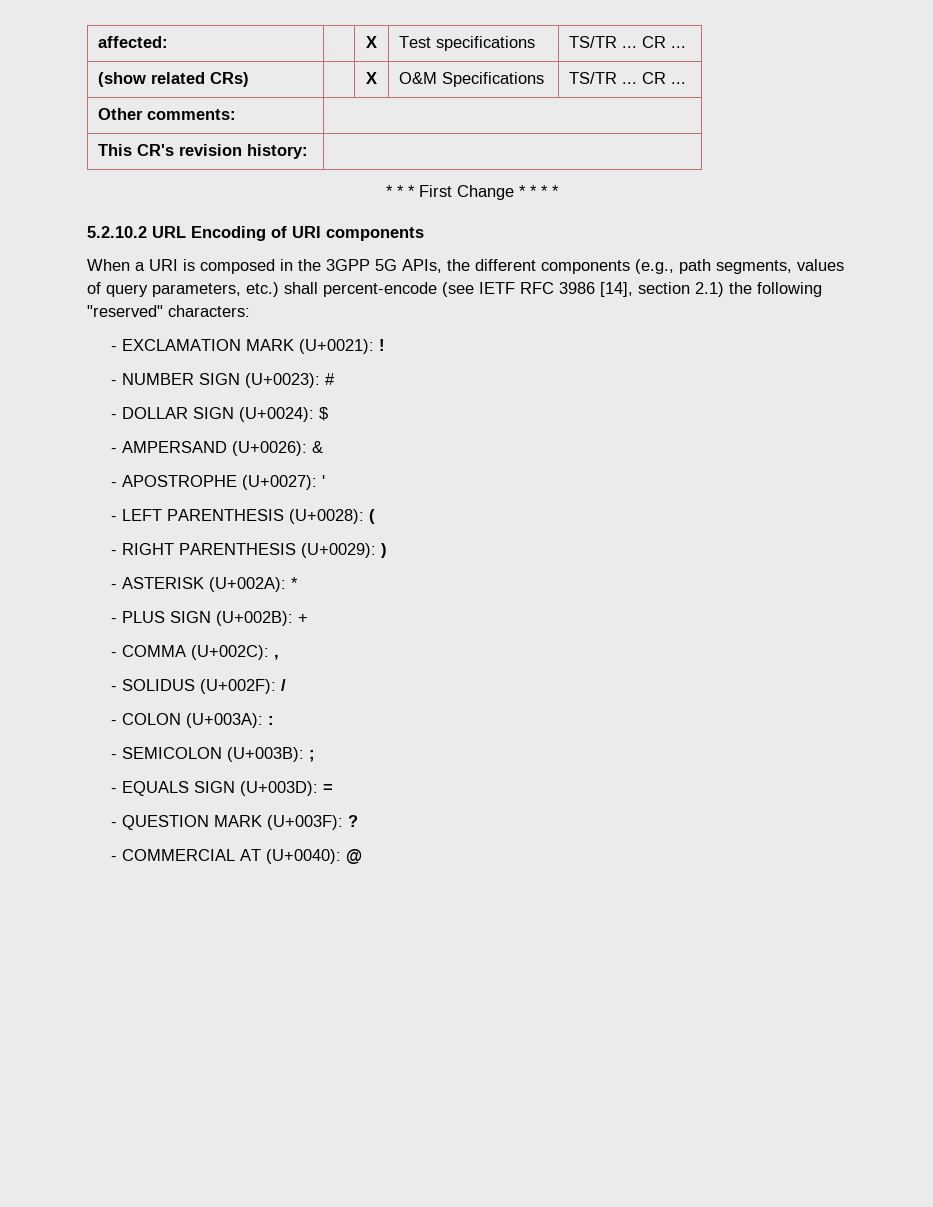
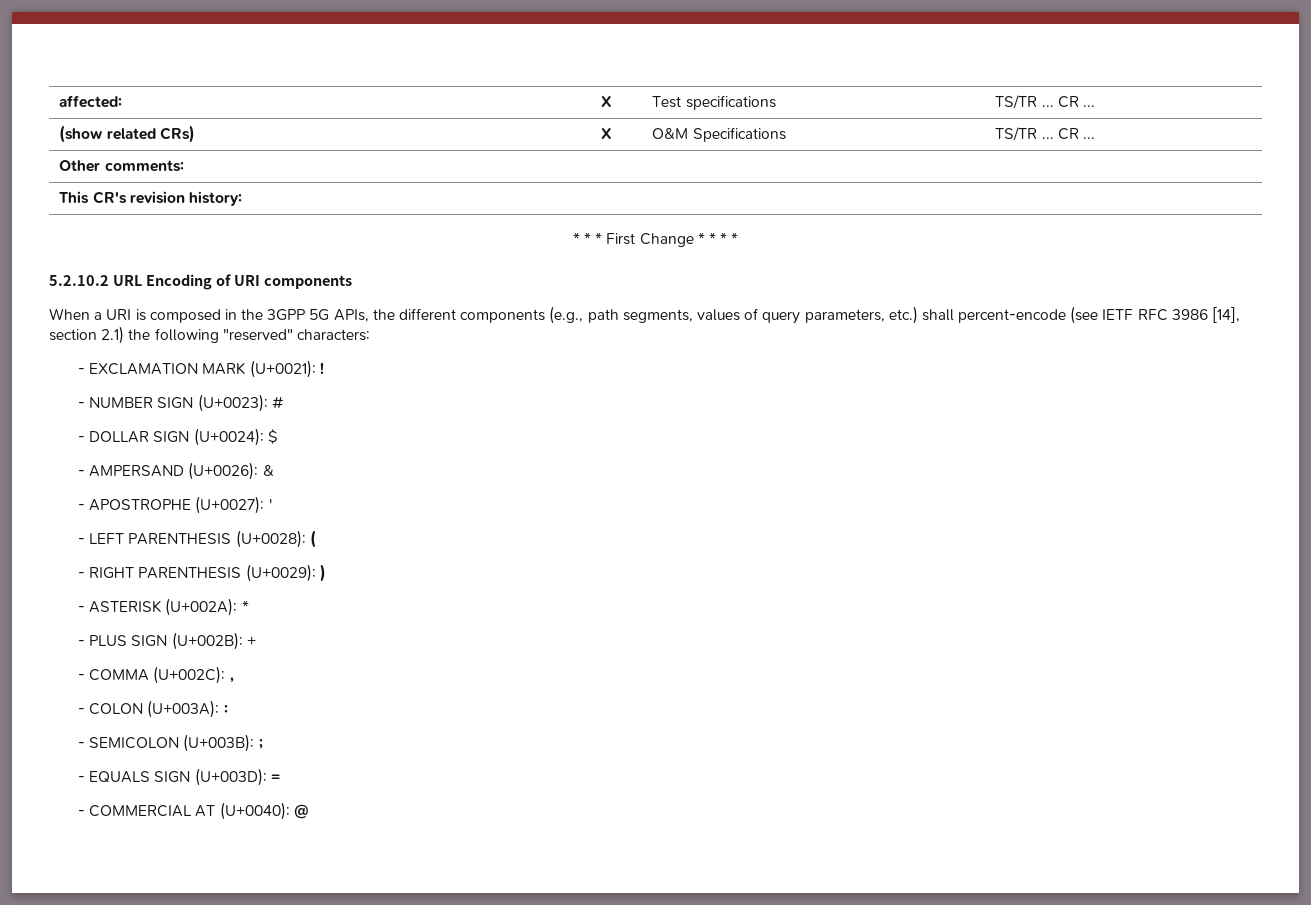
- - SOLIDUS (U+002F): /
- - QUESTION MARK (U+003F): ?

